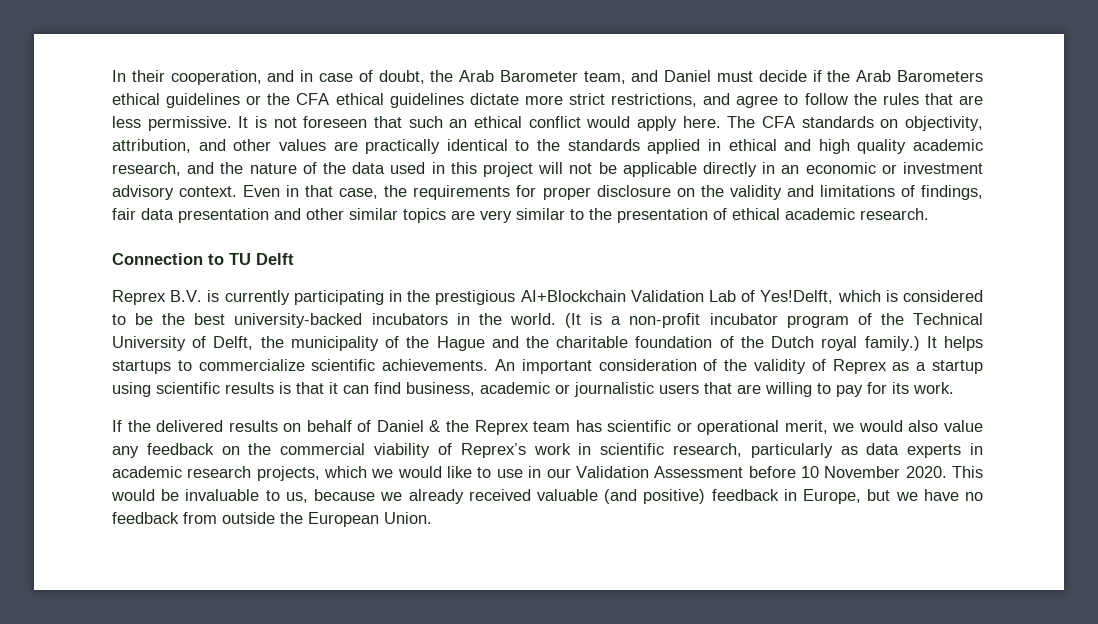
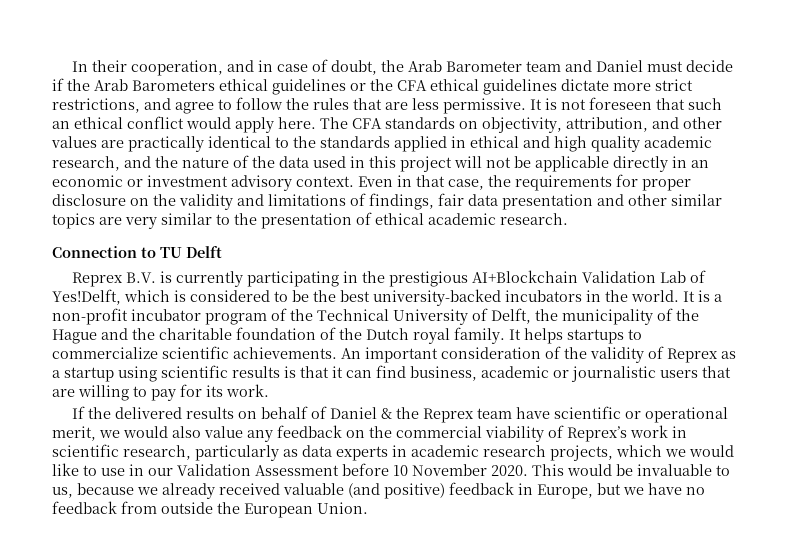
- In their cooperation, and in case of doubt, the Arab Barometer team, and Daniel must decide if the Arab Barometers ethical guidelines or the CFA ethical guidelines dictate more strict restrictions, and agree to follow the rules that are less permissive.
+ In their cooperation, and in case of doubt, the Arab Barometer team and Daniel must decide if the Arab Barometers ethical guidelines or the CFA ethical guidelines dictate more strict restrictions, and agree to follow the rules that are less permissive.
- (It is a non-profit incubator program of the Technical University of Delft, the municipality of the Hague and the charitable foundation of the Dutch royal family.)
+ It is a non-profit incubator program of the Technical University of Delft, the municipality of the Hague and the charitable foundation of the Dutch royal family.
- If the delivered results on behalf of Daniel & the Reprex team has scientific or operational merit, we would also value any feedback on the commercial viability of Reprex’s work in scientific research, particularly as data experts in academic research projects, which we would like to use in our Validation Assessment before 10 November 2020.
+ If the delivered results on behalf of Daniel & the Reprex team have scientific or operational merit, we would also value any feedback on the commercial viability of Reprex’s work in scientific research, particularly as data experts in academic research projects, which we would like to use in our Validation Assessment before 10 November 2020.

